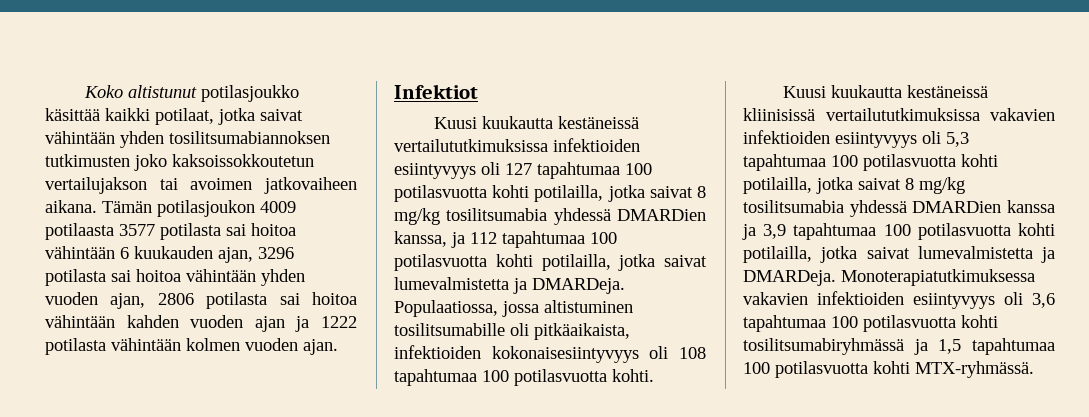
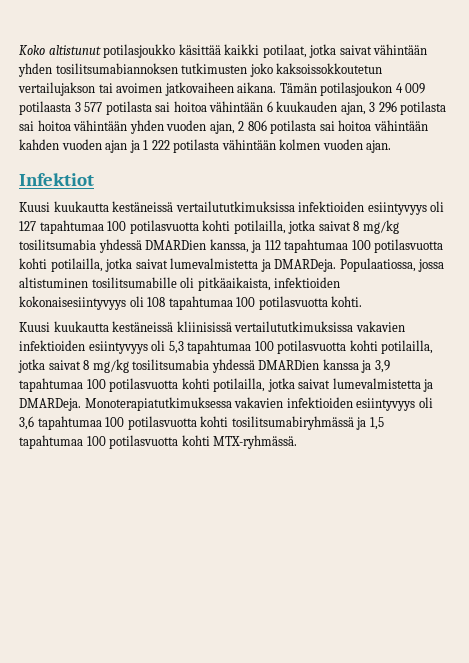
- Tämän potilasjoukon 4009 potilaasta 3577 potilasta sai hoitoa vähintään 6 kuukauden ajan, 3296 potilasta sai hoitoa vähintään yhden vuoden ajan, 2806 potilasta sai hoitoa vähintään kahden vuoden ajan ja 1222 potilasta vähintään kolmen vuoden ajan.
+ Tämän potilasjoukon 4 009 potilaasta 3 577 potilasta sai hoitoa vähintään 6 kuukauden ajan, 3 296 potilasta sai hoitoa vähintään yhden vuoden ajan, 2 806 potilasta sai hoitoa vähintään kahden vuoden ajan ja 1 222 potilasta vähintään kolmen vuoden ajan.

